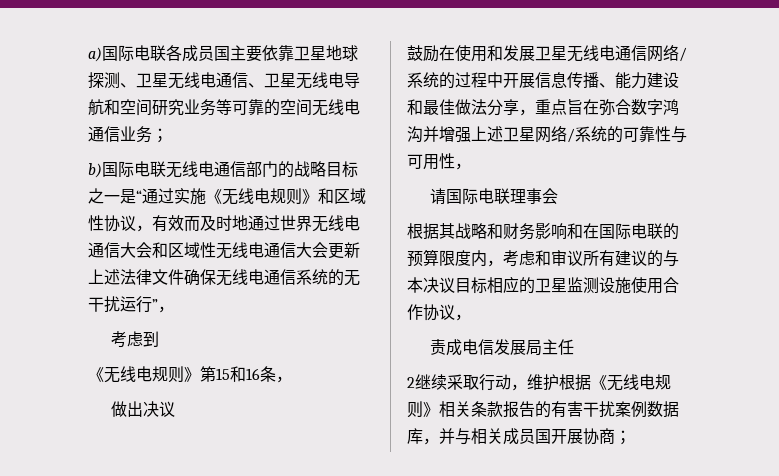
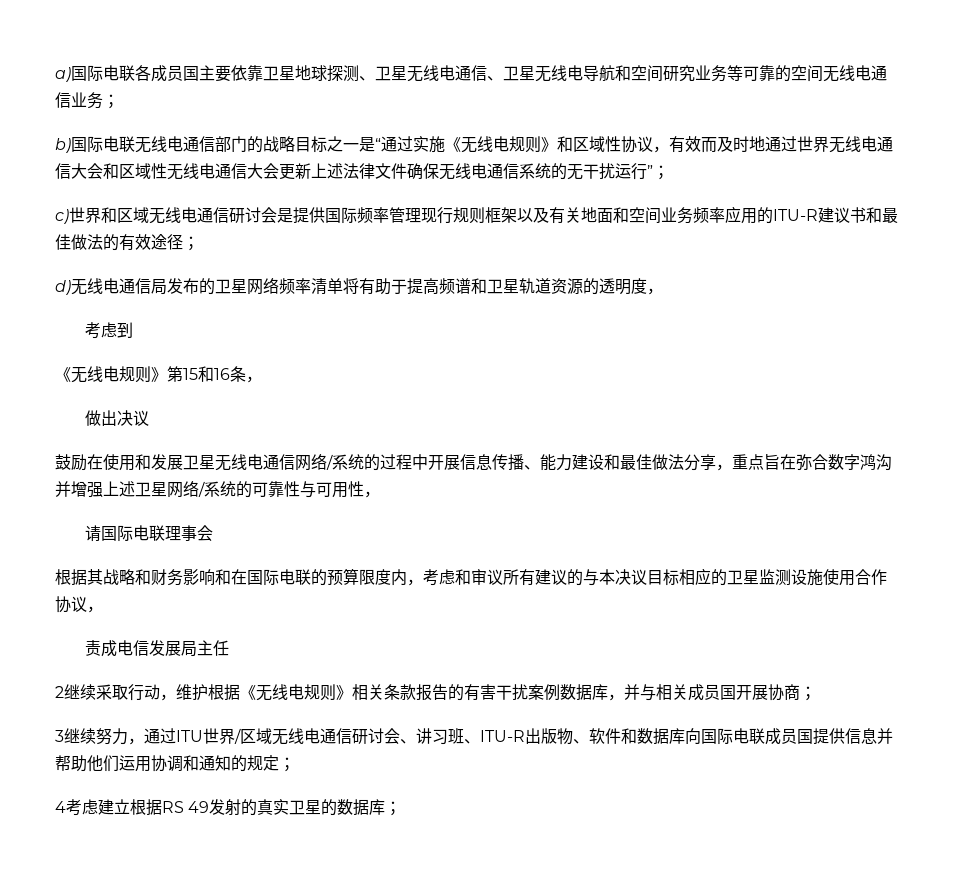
- b)国际电联无线电通信部门的战略目标之一是“通过实施《无线电规则》和区域性协议，有效而及时地通过世界无线电通信大会和区域性无线电通信大会更新上述法律文件确保无线电通信系统的无干扰运行”，
+ b)国际电联无线电通信部门的战略目标之一是“通过实施《无线电规则》和区域性协议，有效而及时地通过世界无线电通信大会和区域性无线电通信大会更新上述法律文件确保无线电通信系统的无干扰运行”；
+ c)世界和区域无线电通信研讨会是提供国际频率管理现行规则框架以及有关地面和空间业务频率应用的ITU-R建议书和最佳做法的有效途径；
+ d)无线电通信局发布的卫星网络频率清单将有助于提高频谱和卫星轨道资源的透明度，
+ 3继续努力，通过ITU世界/区域无线电通信研讨会、讲习班、ITU-R出版物、软件和数据库向国际电联成员国提供信息并帮助他们运用协调和通知的规定；
+ 4考虑建立根据RS 49发射的真实卫星的数据库；

